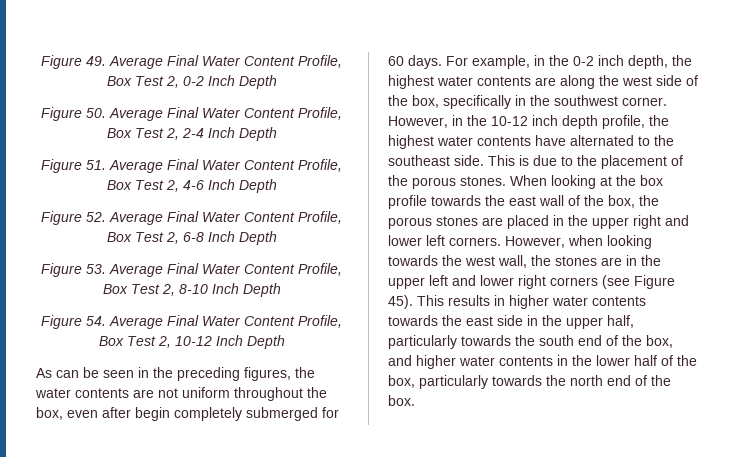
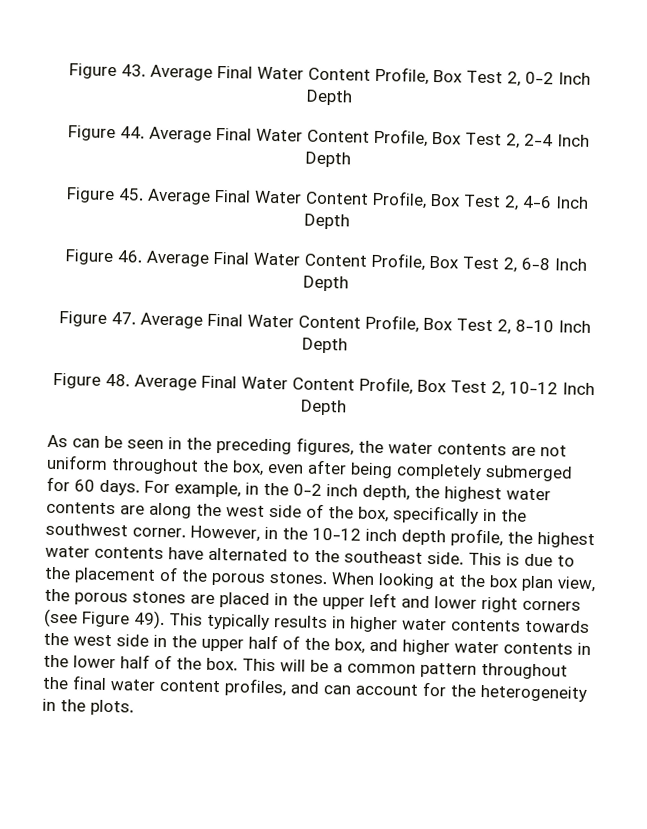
- Figure 49. Average Final Water Content Profile, Box Test 2, 0-2 Inch Depth
+ Figure 43. Average Final Water Content Profile, Box Test 2, 0-2 Inch Depth
- Figure 50. Average Final Water Content Profile, Box Test 2, 2-4 Inch Depth
+ Figure 44. Average Final Water Content Profile, Box Test 2, 2-4 Inch Depth
- Figure 51. Average Final Water Content Profile, Box Test 2, 4-6 Inch Depth
+ Figure 45. Average Final Water Content Profile, Box Test 2, 4-6 Inch Depth
- Figure 52. Average Final Water Content Profile, Box Test 2, 6-8 Inch Depth
+ Figure 46. Average Final Water Content Profile, Box Test 2, 6-8 Inch Depth
- Figure 53. Average Final Water Content Profile, Box Test 2, 8-10 Inch Depth
+ Figure 47. Average Final Water Content Profile, Box Test 2, 8-10 Inch Depth
- Figure 54. Average Final Water Content Profile, Box Test 2, 10-12 Inch Depth
+ Figure 48. Average Final Water Content Profile, Box Test 2, 10-12 Inch Depth
- As can be seen in the preceding figures, the water contents are not uniform throughout the box, even after begin completely submerged for 60 days.
+ As can be seen in the preceding figures, the water contents are not uniform throughout the box, even after being completely submerged for 60 days.
- When looking at the box profile towards the east wall of the box, the porous stones are placed in the upper right and lower left corners. However, when looking towards the west wall, the stones are in the upper left and lower right corners (see Figure 45). This results in higher water contents towards the east side in the upper half, particularly towards the south end of the box, and higher water contents in the lower half of the box, particularly towards the north end of the box.
+ When looking at the box plan view, the porous stones are placed in the upper left and lower right corners (see Figure 49). This typically results in higher water contents towards the west side in the upper half of the box, and higher water contents in the lower half of the box. This will be a common pattern throughout the final water content profiles, and can account for the heterogeneity in the plots.

